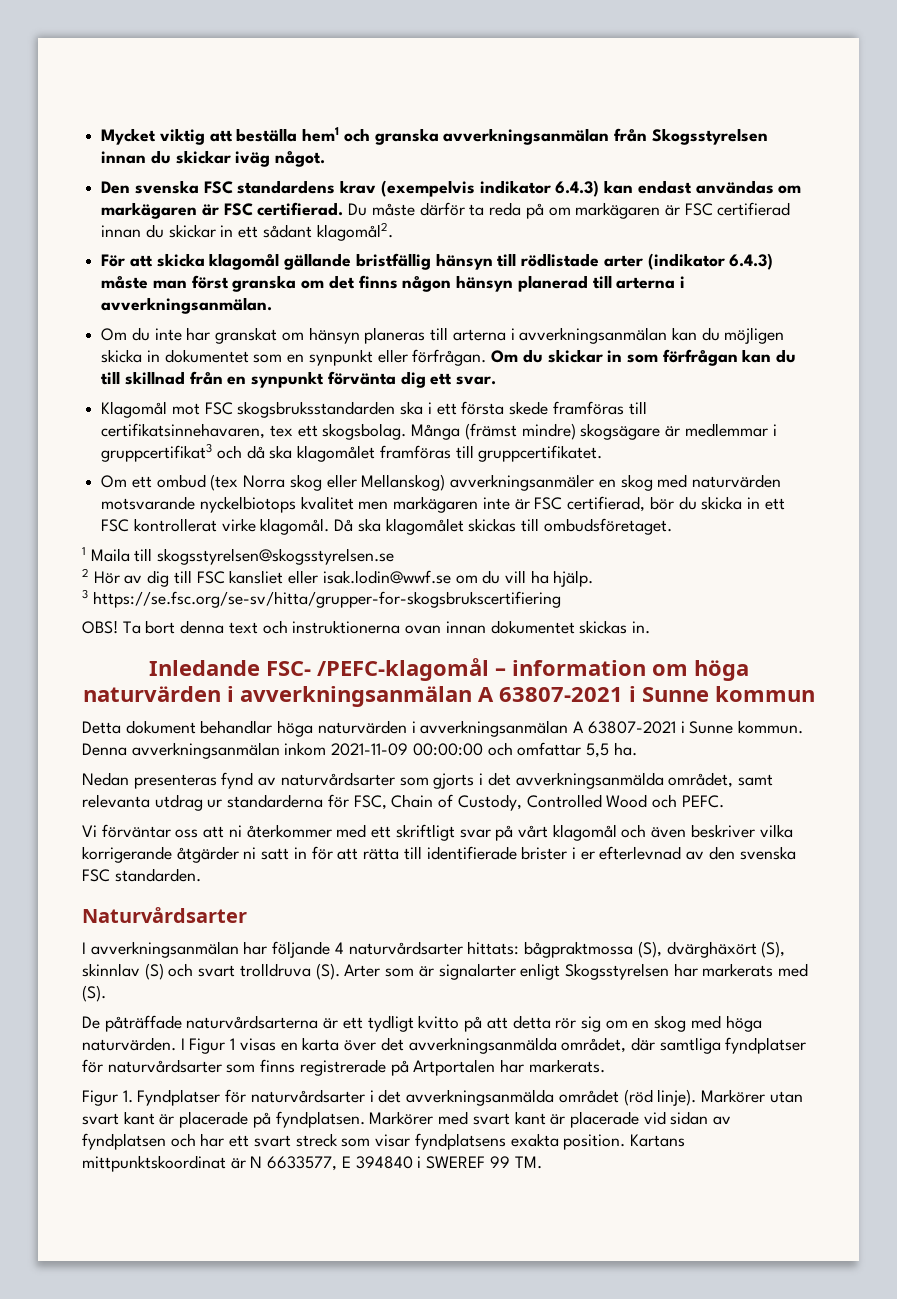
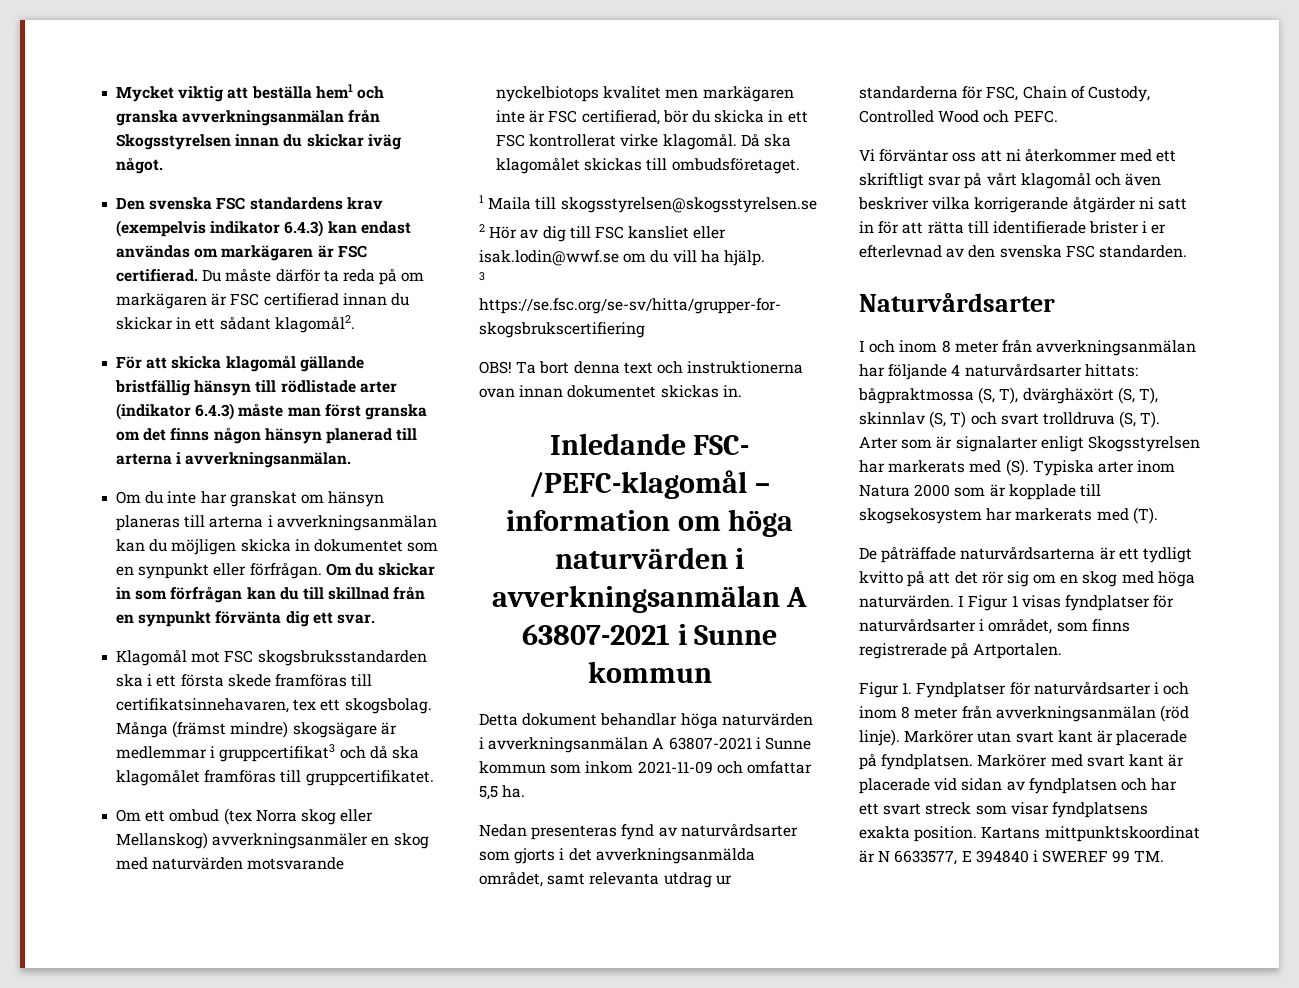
- Detta dokument behandlar höga naturvärden i avverkningsanmälan A 63807-2021 i Sunne kommun. Denna avverkningsanmälan inkom 2021-11-09 00:00:00 och omfattar 5,5 ha.
+ Detta dokument behandlar höga naturvärden i avverkningsanmälan A 63807-2021 i Sunne kommun som inkom 2021-11-09 och omfattar 5,5 ha.
- I avverkningsanmälan har följande 4 naturvårdsarter hittats: bågpraktmossa (S), dvärghäxört (S), skinnlav (S) och svart trolldruva (S). Arter som är signalarter enligt Skogsstyrelsen har markerats med (S).
+ I och inom 8 meter från avverkningsanmälan har följande 4 naturvårdsarter hittats: bågpraktmossa (S, T), dvärghäxört (S, T), skinnlav (S, T) och svart trolldruva (S, T). Arter som är signalarter enligt Skogsstyrelsen har markerats med (S). Typiska arter inom Natura 2000 som är kopplade till skogsekosystem har markerats med (T).
- De påträffade naturvårdsarterna är ett tydligt kvitto på att detta rör sig om en skog med höga naturvärden.
+ De påträffade naturvårdsarterna är ett tydligt kvitto på att det rör sig om en skog med höga naturvärden.
- I Figur 1 visas en karta över det avverkningsanmälda området, där samtliga fyndplatser för naturvårdsarter som finns registrerade på Artportalen har markerats.
+ I Figur 1 visas fyndplatser för naturvårdsarter i området, som finns registrerade på Artportalen.
- Figur 1. Fyndplatser för naturvårdsarter i det avverkningsanmälda området (röd linje).
+ Figur 1. Fyndplatser för naturvårdsarter i och inom 8 meter från avverkningsanmälan (röd linje).

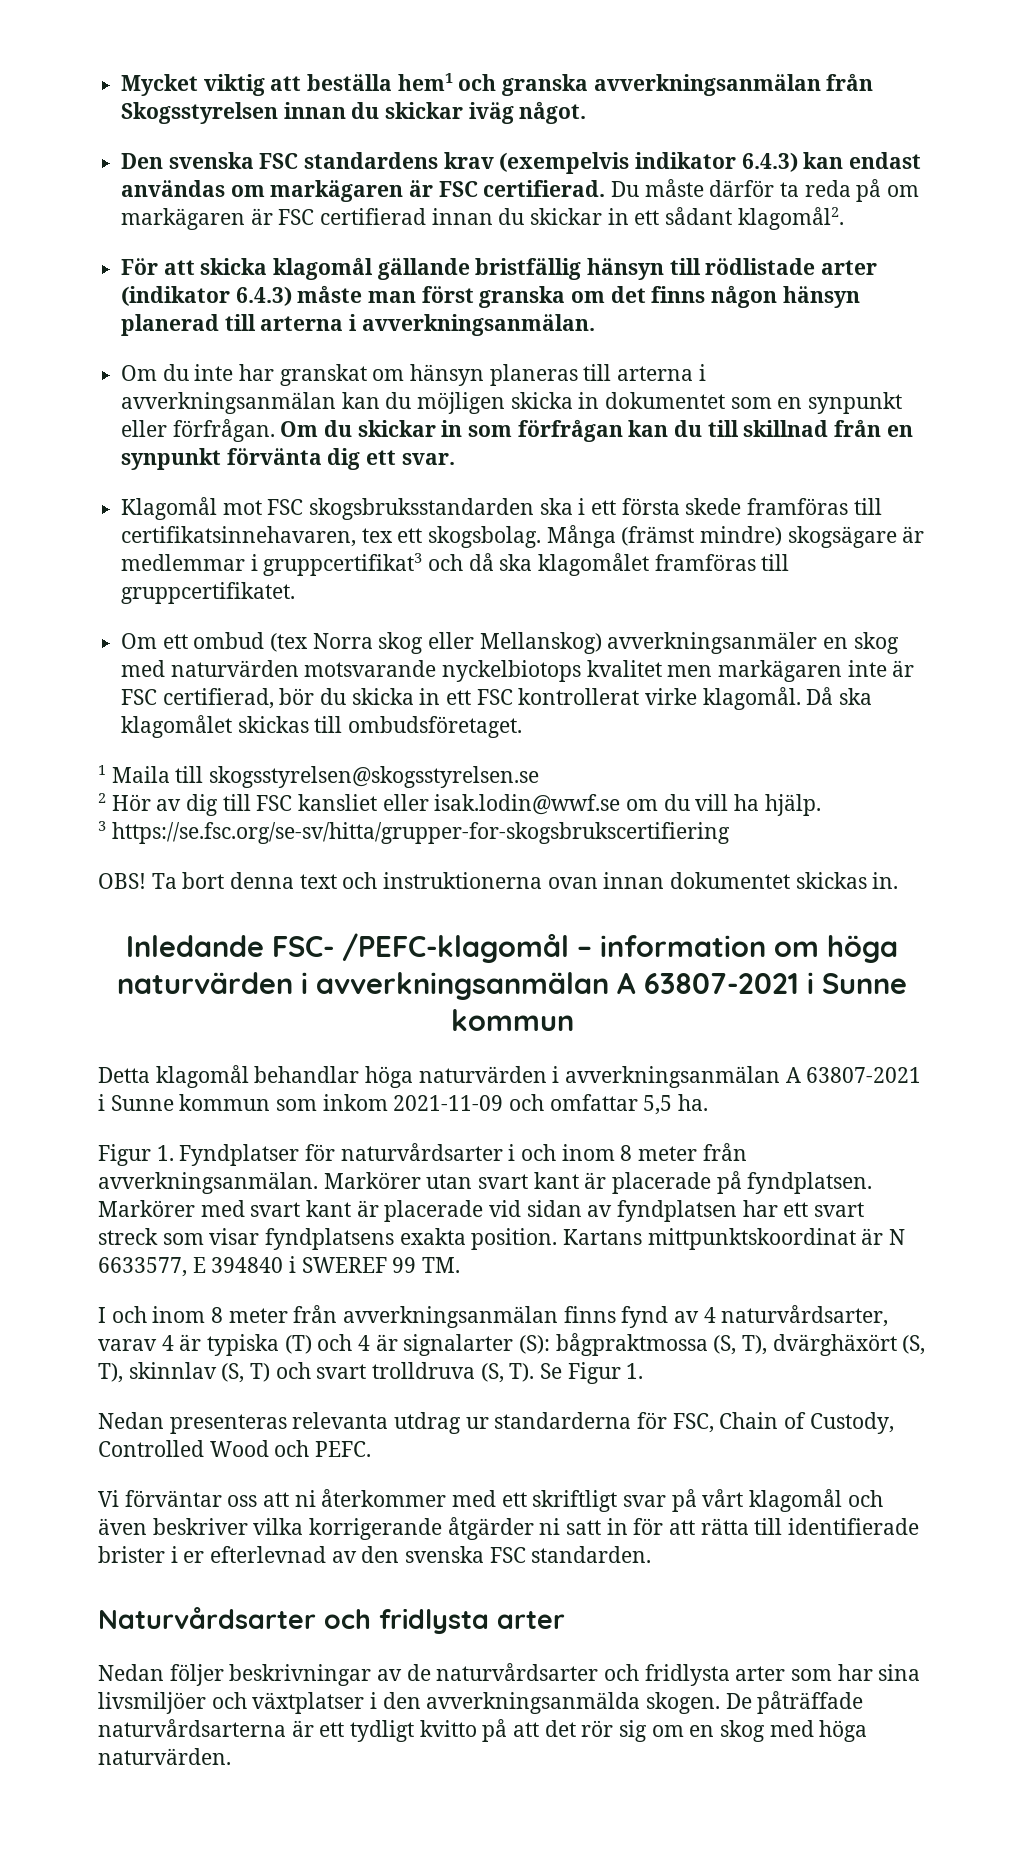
- Detta dokument behandlar höga naturvärden i avverkningsanmälan A 63807-2021 i Sunne kommun som inkom 2021-11-09 och omfattar 5,5 ha.
+ Detta klagomål behandlar höga naturvärden i avverkningsanmälan A 63807-2021 i Sunne kommun som inkom 2021-11-09 och omfattar 5,5 ha.
- Nedan presenteras fynd av naturvårdsarter som gjorts i det avverkningsanmälda området, samt relevanta utdrag ur standarderna för FSC, Chain of Custody, Controlled Wood och PEFC.
+ Figur 1. Fyndplatser för naturvårdsarter i och inom 8 meter från avverkningsanmälan. Markörer utan svart kant är placerade på fyndplatsen. Markörer med svart kant är placerade vid sidan av fyndplatsen har ett svart streck som visar fyndplatsens exakta position. Kartans mittpunktskoordinat är N 6633577, E 394840 i SWEREF 99 TM.
+ I och inom 8 meter från avverkningsanmälan finns fynd av 4 naturvårdsarter, varav 4 är typiska (T) och 4 är signalarter (S): bågpraktmossa (S, T), dvärghäxört (S, T), skinnlav (S, T) och svart trolldruva (S, T). Se Figur 1.
+ Nedan presenteras relevanta utdrag ur standarderna för FSC, Chain of Custody, Controlled Wood och PEFC.
- Naturvårdsarter
- I och inom 8 meter från avverkningsanmälan har följande 4 naturvårdsarter hittats: bågpraktmossa (S, T), dvärghäxört (S, T), skinnlav (S, T) och svart trolldruva (S, T). Arter som är signalarter enligt Skogsstyrelsen har markerats med (S). Typiska arter inom Natura 2000 som är kopplade till skogsekosystem har markerats med (T).
- De påträffade naturvårdsarterna är ett tydligt kvitto på att det rör sig om en skog med höga naturvärden. I Figur 1 visas fyndplatser för naturvårdsarter i området, som finns registrerade på Artportalen.
- Figur 1. Fyndplatser för naturvårdsarter i och inom 8 meter från avverkningsanmälan (röd linje). Markörer utan svart kant är placerade på fyndplatsen. Markörer med svart kant är placerade vid sidan av fyndplatsen och har ett svart streck som visar fyndplatsens exakta position. Kartans mittpunktskoordinat är N 6633577, E 394840 i SWEREF 99 TM.
+ Naturvårdsarter och fridlysta arter
+ Nedan följer beskrivningar av de naturvårdsarter och fridlysta arter som har sina livsmiljöer och växtplatser i den avverkningsanmälda skogen. De påträffade naturvårdsarterna är ett tydligt kvitto på att det rör sig om en skog med höga naturvärden.

